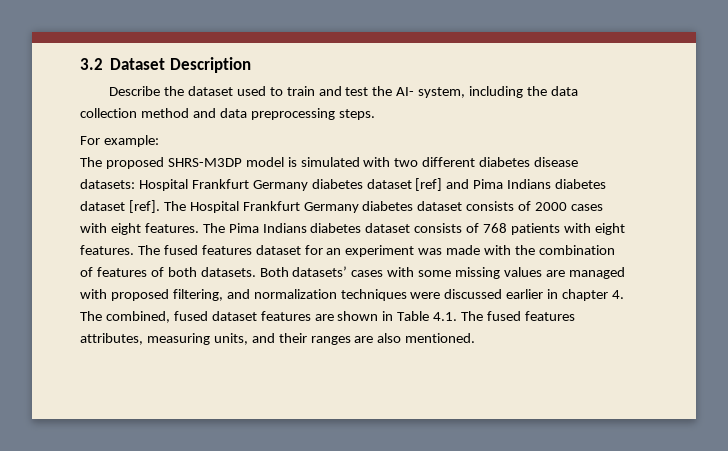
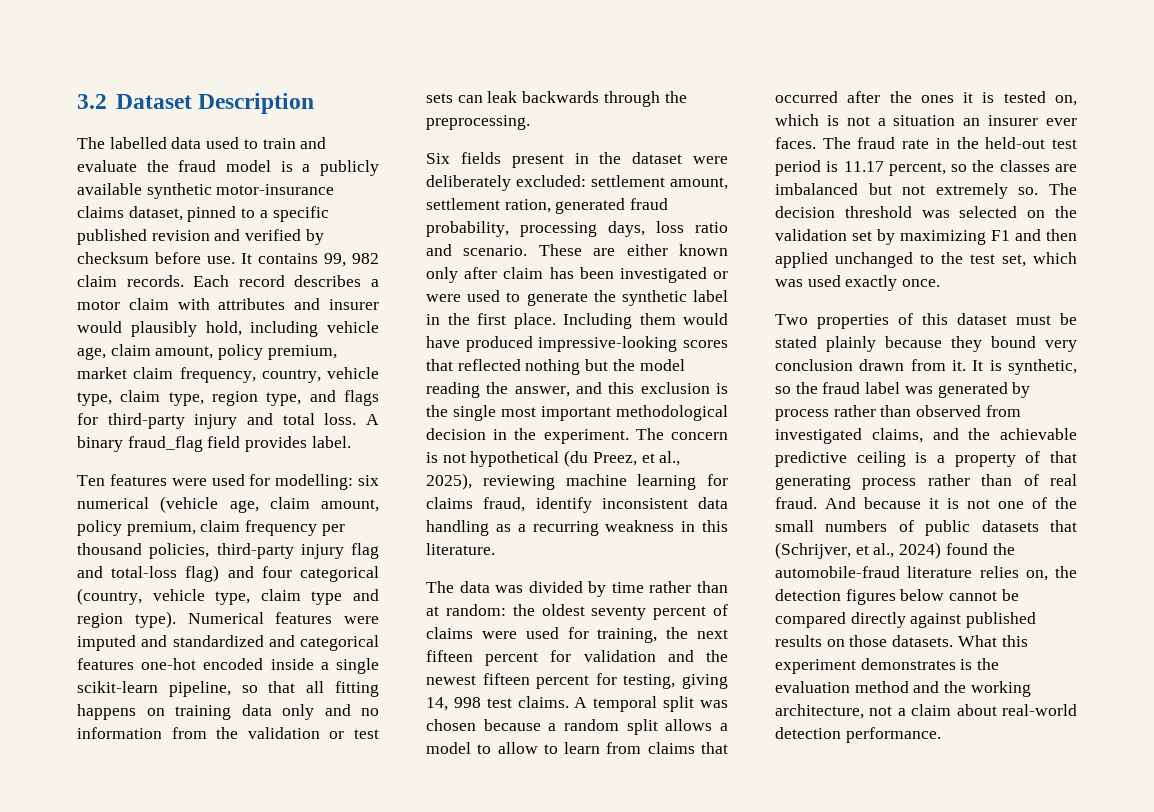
- Describe the dataset used to train and test the AI- system, including the data collection method and data preprocessing steps.
- For example:
- The proposed SHRS-M3DP model is simulated with two different diabetes disease datasets: Hospital Frankfurt Germany diabetes dataset [ref] and Pima Indians diabetes dataset [ref]. The Hospital Frankfurt Germany diabetes dataset consists of 2000 cases with eight features. The Pima Indians diabetes dataset consists of 768 patients with eight features. The fused features dataset for an experiment was made with the combination of features of both datasets. Both datasets’ cases with some missing values are managed with proposed filtering, and normalization techniques were discussed earlier in chapter 4. The combined, fused dataset features are shown in Table 4.1. The fused features attributes, measuring units, and their ranges are also mentioned.
+ The labelled data used to train and evaluate the fraud model is a publicly available synthetic motor-insurance claims dataset, pinned to a specific published revision and verified by checksum before use. It contains 99, 982 claim records. Each record describes a motor claim with attributes and insurer would plausibly hold, including vehicle age, claim amount, policy premium, market claim frequency, country, vehicle type, claim type, region type, and flags for third-party injury and total loss. A binary fraud_flag field provides label.
+ Ten features were used for modelling: six numerical (vehicle age, claim amount, policy premium, claim frequency per thousand policies, third-party injury flag and total-loss flag) and four categorical (country, vehicle type, claim type and region type). Numerical features were imputed and standardized and categorical features one-hot encoded inside a single scikit-learn pipeline, so that all fitting happens on training data only and no information from the validation or test sets can leak backwards through the preprocessing.
+ Six fields present in the dataset were deliberately excluded: settlement amount, settlement ration, generated fraud probability, processing days, loss ratio and scenario. These are either known only after claim has been investigated or were used to generate the synthetic label in the first place. Including them would have produced impressive-looking scores that reflected nothing but the model reading the answer, and this exclusion is the single most important methodological decision in the experiment. The concern is not hypothetical (du Preez, et al., 2025), reviewing machine learning for claims fraud, identify inconsistent data handling as a recurring weakness in this literature.
+ The data was divided by time rather than at random: the oldest seventy percent of claims were used for training, the next fifteen percent for validation and the newest fifteen percent for testing, giving 14, 998 test claims. A temporal split was chosen because a random split allows a model to allow to learn from claims that occurred after the ones it is tested on, which is not a situation an insurer ever faces. The fraud rate in the held-out test period is 11.17 percent, so the classes are imbalanced but not extremely so. The decision threshold was selected on the validation set by maximizing F1 and then applied unchanged to the test set, which was used exactly once.
+ Two properties of this dataset must be stated plainly because they bound very conclusion drawn from it. It is synthetic, so the fraud label was generated by process rather than observed from investigated claims, and the achievable predictive ceiling is a property of that generating process rather than of real fraud. And because it is not one of the small numbers of public datasets that (Schrijver, et al., 2024) found the automobile-fraud literature relies on, the detection figures below cannot be compared directly against published results on those datasets. What this experiment demonstrates is the evaluation method and the working architecture, not a claim about real-world detection performance.

